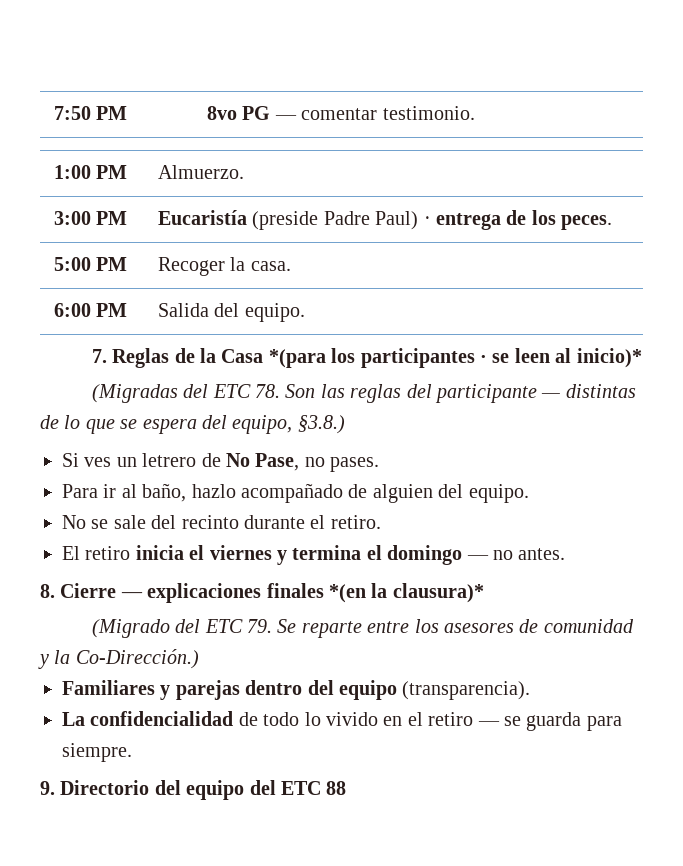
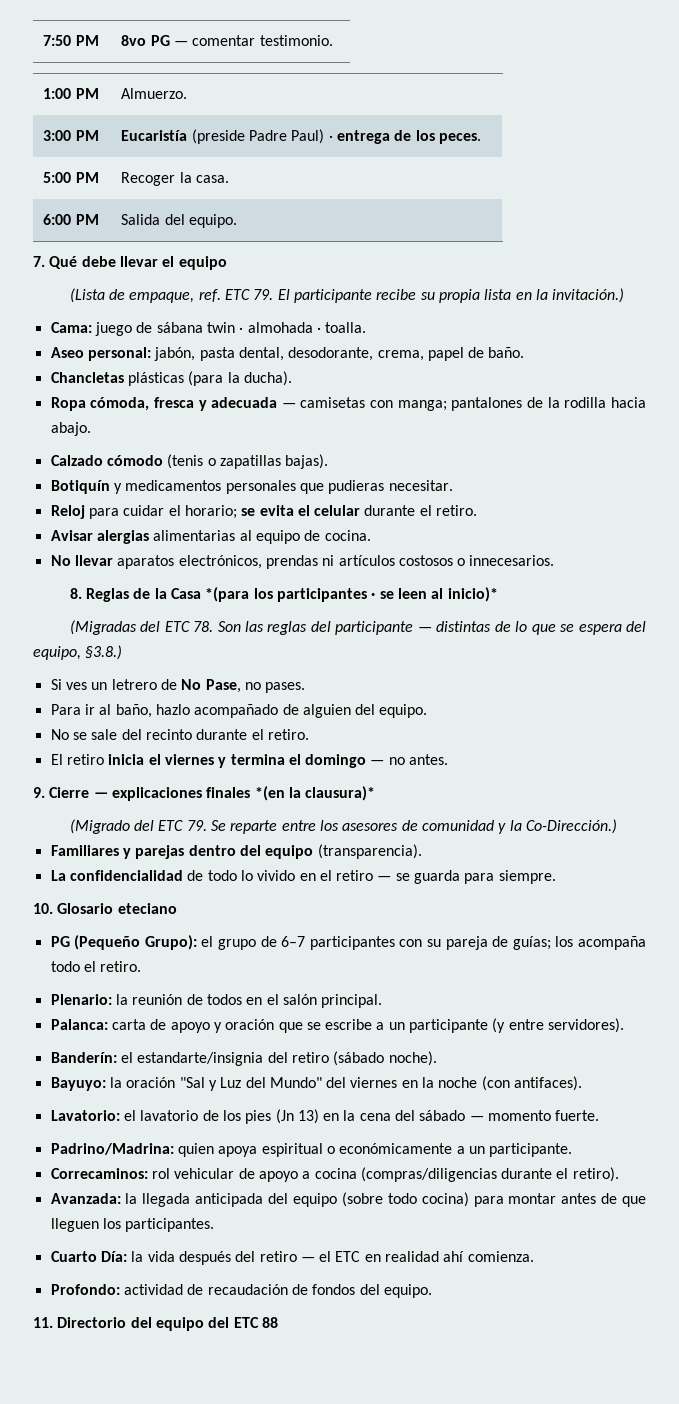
- 7. Reglas de la Casa *(para los participantes · se leen al inicio)*
+ 7. Qué debe llevar el equipo
+ (Lista de empaque, ref. ETC 79. El participante recibe su propia lista en la invitación.)
+ Cama: juego de sábana twin · almohada · toalla.
+ Aseo personal: jabón, pasta dental, desodorante, crema, papel de baño.
+ Chancletas plásticas (para la ducha).
+ Ropa cómoda, fresca y adecuada — camisetas con manga; pantalones de la rodilla hacia abajo.
+ Calzado cómodo (tenis o zapatillas bajas).
+ Botiquín y medicamentos personales que pudieras necesitar.
+ Reloj para cuidar el horario; se evita el celular durante el retiro.
+ Avisar alergias alimentarias al equipo de cocina.
+ No llevar aparatos electrónicos, prendas ni artículos costosos o innecesarios.
+ 8. Reglas de la Casa *(para los participantes · se leen al inicio)*
- 8. Cierre — explicaciones finales *(en la clausura)*
+ 9. Cierre — explicaciones finales *(en la clausura)*
- 9. Directorio del equipo del ETC 88
+ 10. Glosario eteciano
+ PG (Pequeño Grupo): el grupo de 6–7 participantes con su pareja de guías; los acompaña todo el retiro.
+ Plenario: la reunión de todos en el salón principal.
+ Palanca: carta de apoyo y oración que se escribe a un participante (y entre servidores).
+ Banderín: el estandarte/insignia del retiro (sábado noche).
+ Bayuyo: la oración "Sal y Luz del Mundo" del viernes en la noche (con antifaces).
+ Lavatorio: el lavatorio de los pies (Jn 13) en la cena del sábado — momento fuerte.
+ Padrino/Madrina: quien apoya espiritual o económicamente a un participante.
+ Correcaminos: rol vehicular de apoyo a cocina (compras/diligencias durante el retiro).
+ Avanzada: la llegada anticipada del equipo (sobre todo cocina) para montar antes de que lleguen los participantes.
+ Cuarto Día: la vida después del retiro — el ETC en realidad ahí comienza.
+ Profondo: actividad de recaudación de fondos del equipo.
+ 11. Directorio del equipo del ETC 88

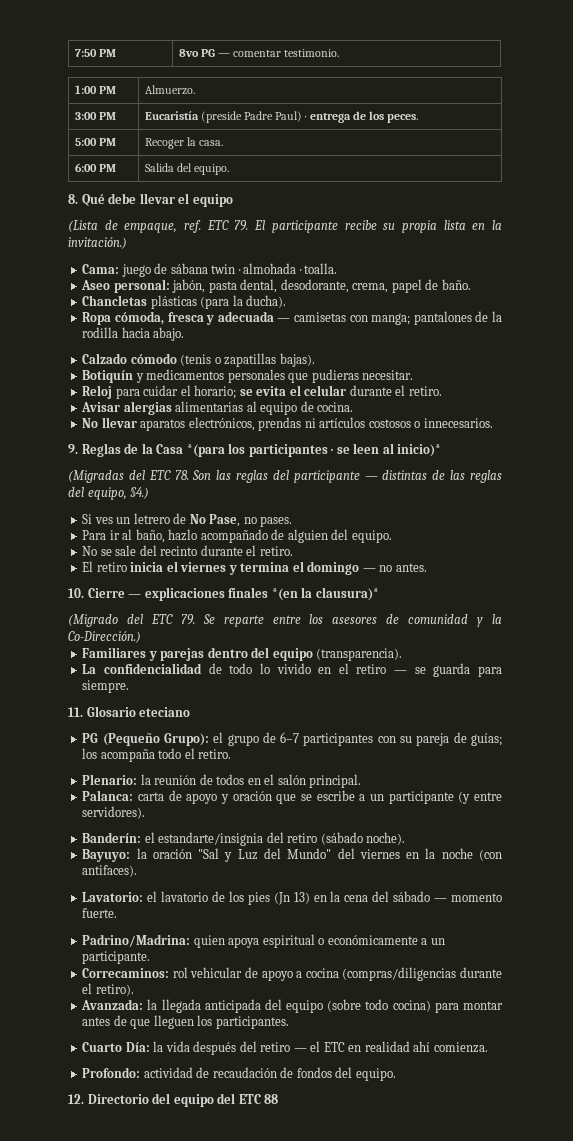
- 7. Qué debe llevar el equipo
+ 8. Qué debe llevar el equipo
- 8. Reglas de la Casa *(para los participantes · se leen al inicio)*
+ 9. Reglas de la Casa *(para los participantes · se leen al inicio)*
- (Migradas del ETC 78. Son las reglas del participante — distintas de lo que se espera del equipo, §3.8.)
+ (Migradas del ETC 78. Son las reglas del participante — distintas de las reglas del equipo, §4.)
- 9. Cierre — explicaciones finales *(en la clausura)*
+ 10. Cierre — explicaciones finales *(en la clausura)*
- 10. Glosario eteciano
+ 11. Glosario eteciano
- 11. Directorio del equipo del ETC 88
+ 12. Directorio del equipo del ETC 88

